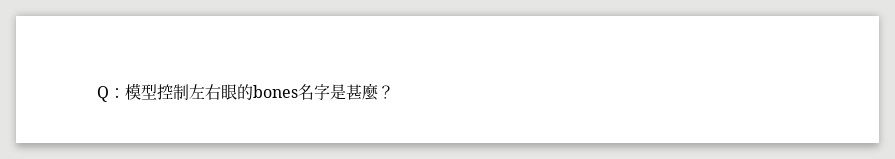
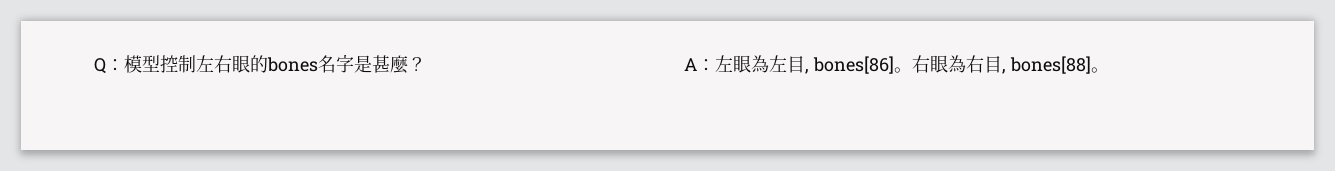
+ A：左眼為左目, bones[86]。右眼為右目, bones[88]。

